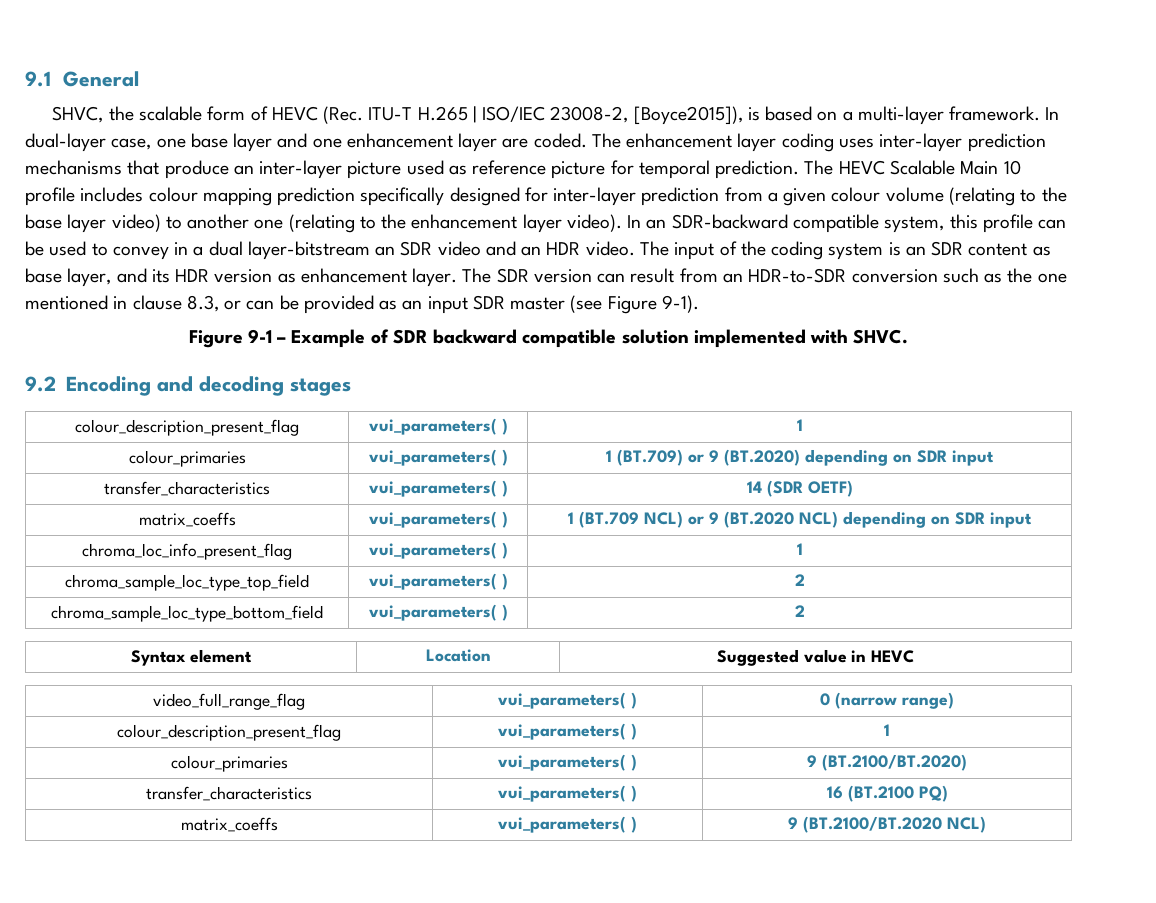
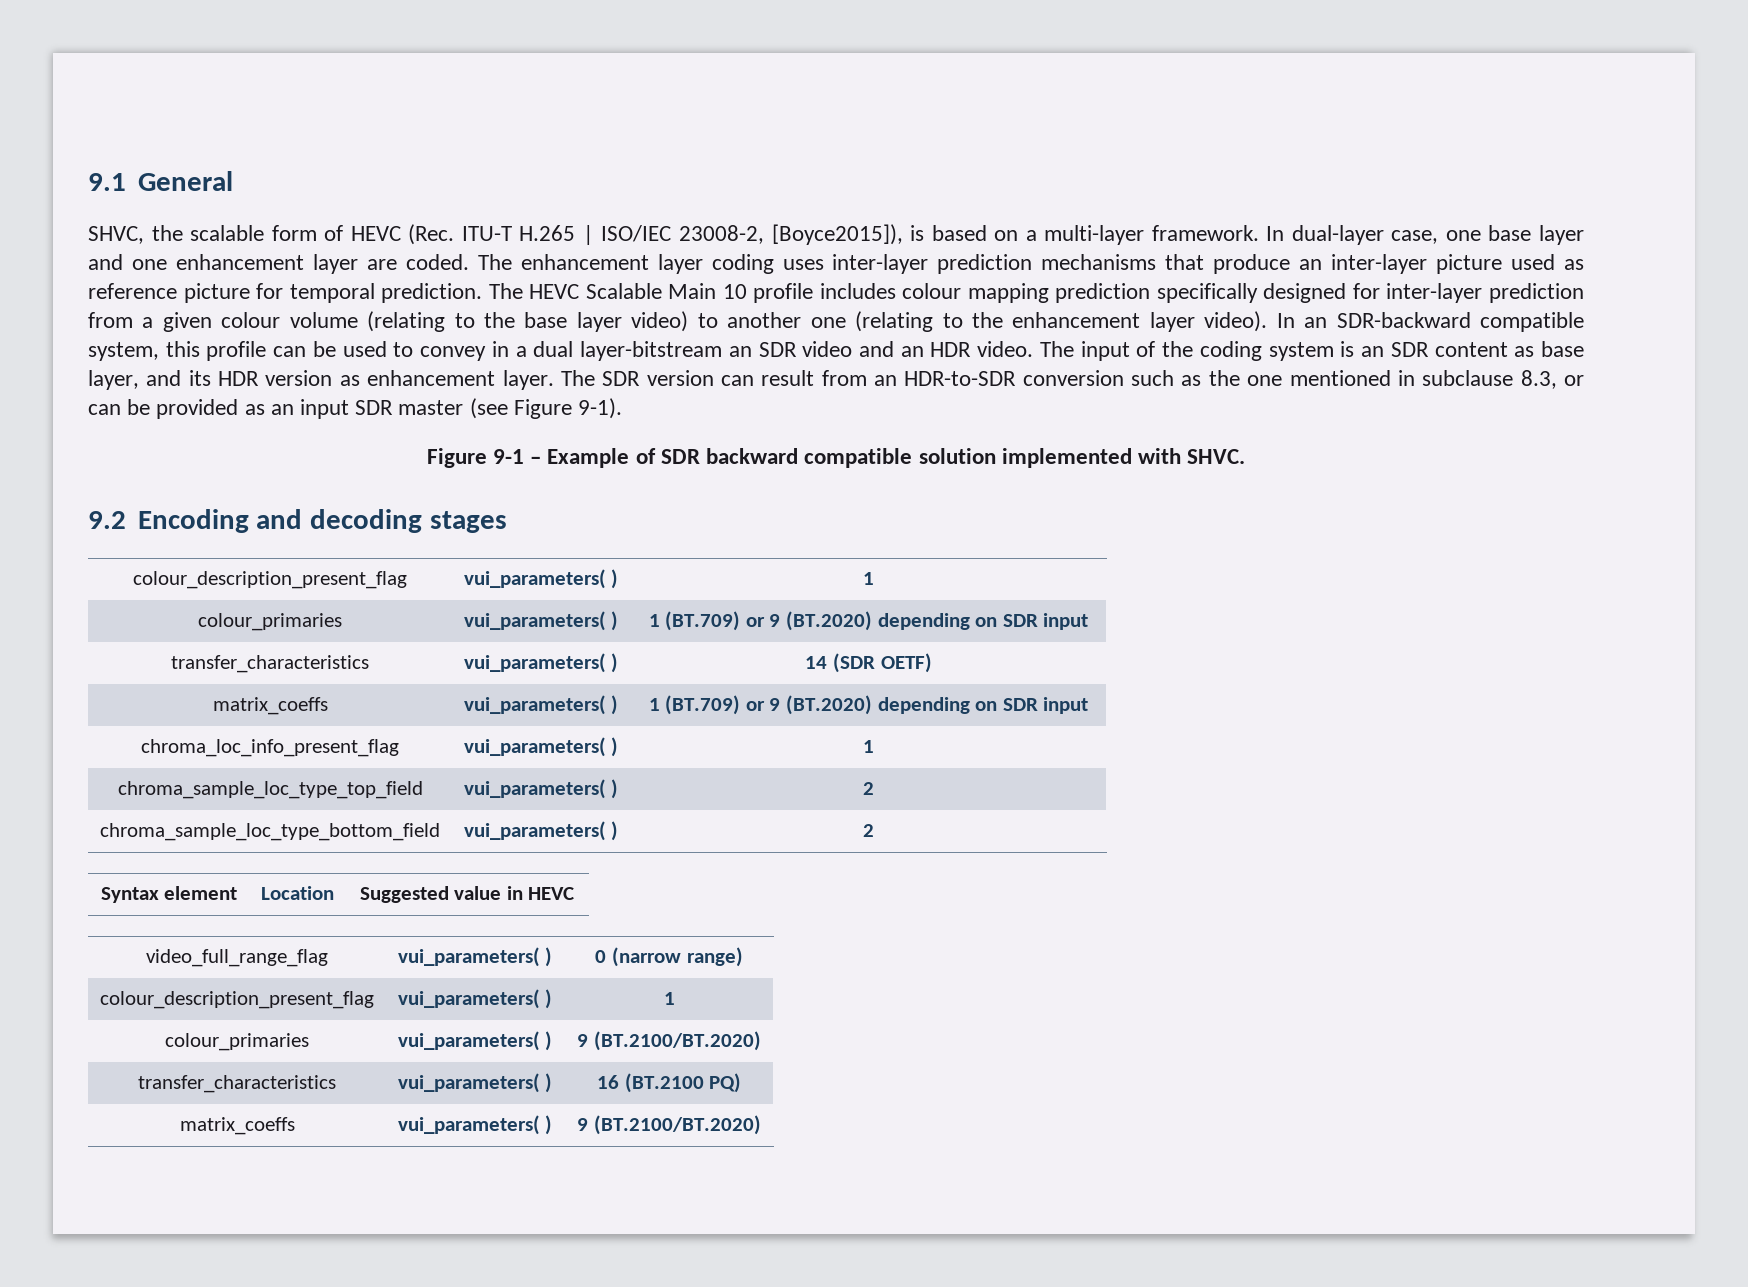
- The SDR version can result from an HDR-to-SDR conversion such as the one mentioned in clause 8.3, or can be provided as an input SDR master (see Figure 9-1).
+ The SDR version can result from an HDR-to-SDR conversion such as the one mentioned in subclause 8.3, or can be provided as an input SDR master (see Figure 9-1).
- matrix_coeffs | vui_parameters( ) | 1 (BT.709 NCL) or 9 (BT.2020 NCL) depending on SDR input
+ matrix_coeffs | vui_parameters( ) | 1 (BT.709) or 9 (BT.2020) depending on SDR input
- matrix_coeffs | vui_parameters( ) | 9 (BT.2100/BT.2020 NCL)
+ matrix_coeffs | vui_parameters( ) | 9 (BT.2100/BT.2020)

